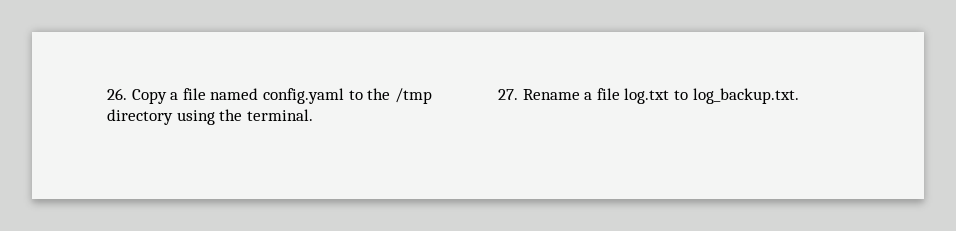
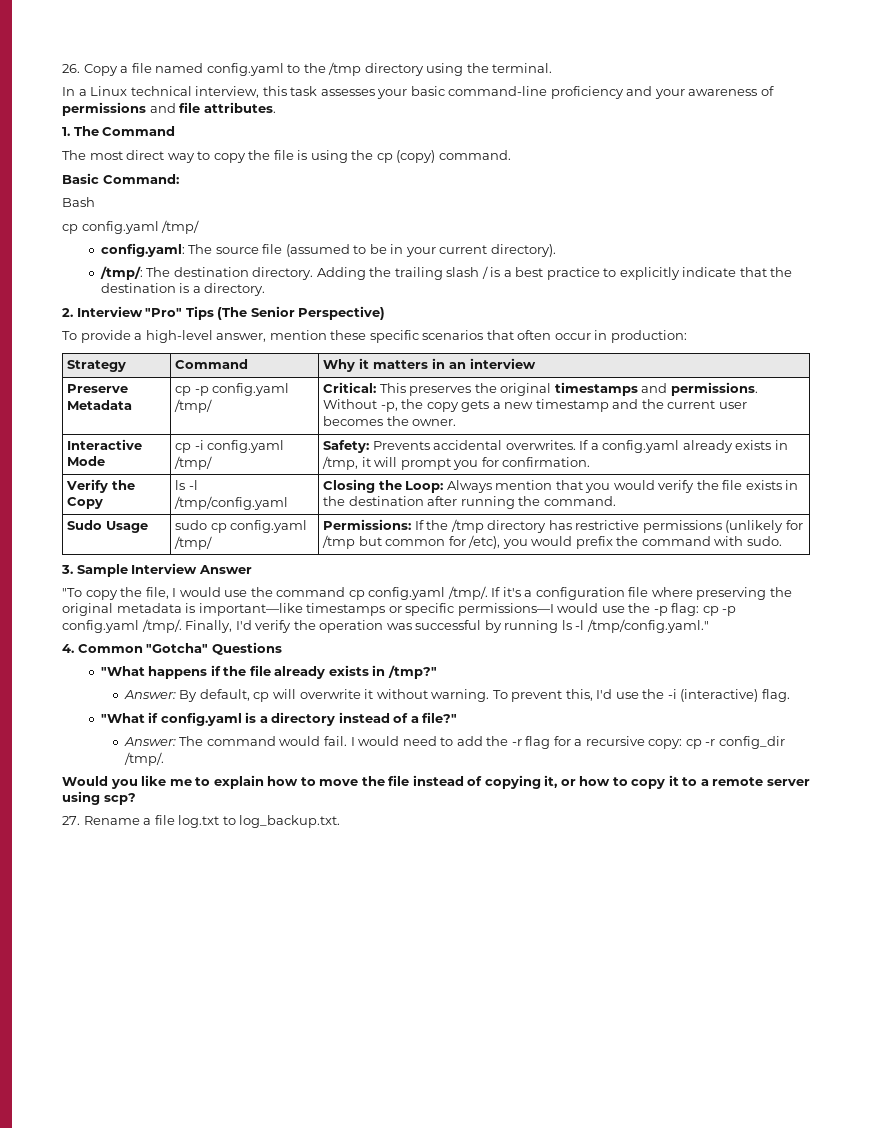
+ In a Linux technical interview, this task assesses your basic command-line proficiency and your awareness of permissions and file attributes.
+ 1. The Command
+ The most direct way to copy the file is using the cp (copy) command.
+ Basic Command:
+ Bash
+ cp config.yaml /tmp/
+ config.yaml: The source file (assumed to be in your current directory).
+ /tmp/: The destination directory. Adding the trailing slash / is a best practice to explicitly indicate that the destination is a directory.
+ 2. Interview "Pro" Tips (The Senior Perspective)
+ To provide a high-level answer, mention these specific scenarios that often occur in production:
+ Strategy | Command | Why it matters in an interview
+ Preserve Metadata | cp -p config.yaml /tmp/ | Critical: This preserves the original timestamps and permissions. Without -p, the copy gets a new timestamp and the current user becomes the owner.
+ Interactive Mode | cp -i config.yaml /tmp/ | Safety: Prevents accidental overwrites. If a config.yaml already exists in /tmp, it will prompt you for confirmation.
+ Verify the Copy | ls -l /tmp/config.yaml | Closing the Loop: Always mention that you would verify the file exists in the destination after running the command.
+ Sudo Usage | sudo cp config.yaml /tmp/ | Permissions: If the /tmp directory has restrictive permissions (unlikely for /tmp but common for /etc), you would prefix the command with sudo.
+ 3. Sample Interview Answer
+ "To copy the file, I would use the command cp config.yaml /tmp/. If it's a configuration file where preserving the original metadata is important—like timestamps or specific permissions—I would use the -p flag: cp -p config.yaml /tmp/. Finally, I'd verify the operation was successful by running ls -l /tmp/config.yaml."
+ 4. Common "Gotcha" Questions
+ "What happens if the file already exists in /tmp?"
+ Answer: By default, cp will overwrite it without warning. To prevent this, I'd use the -i (interactive) flag.
+ "What if config.yaml is a directory instead of a file?"
+ Answer: The command would fail. I would need to add the -r flag for a recursive copy: cp -r config_dir /tmp/.
+ Would you like me to explain how to move the file instead of copying it, or how to copy it to a remote server using scp?

